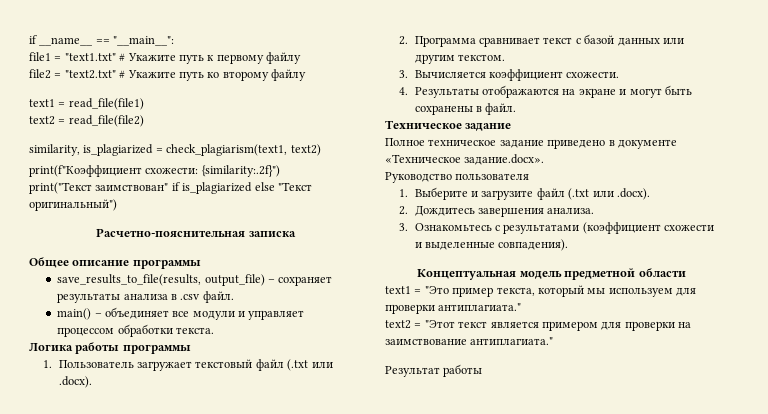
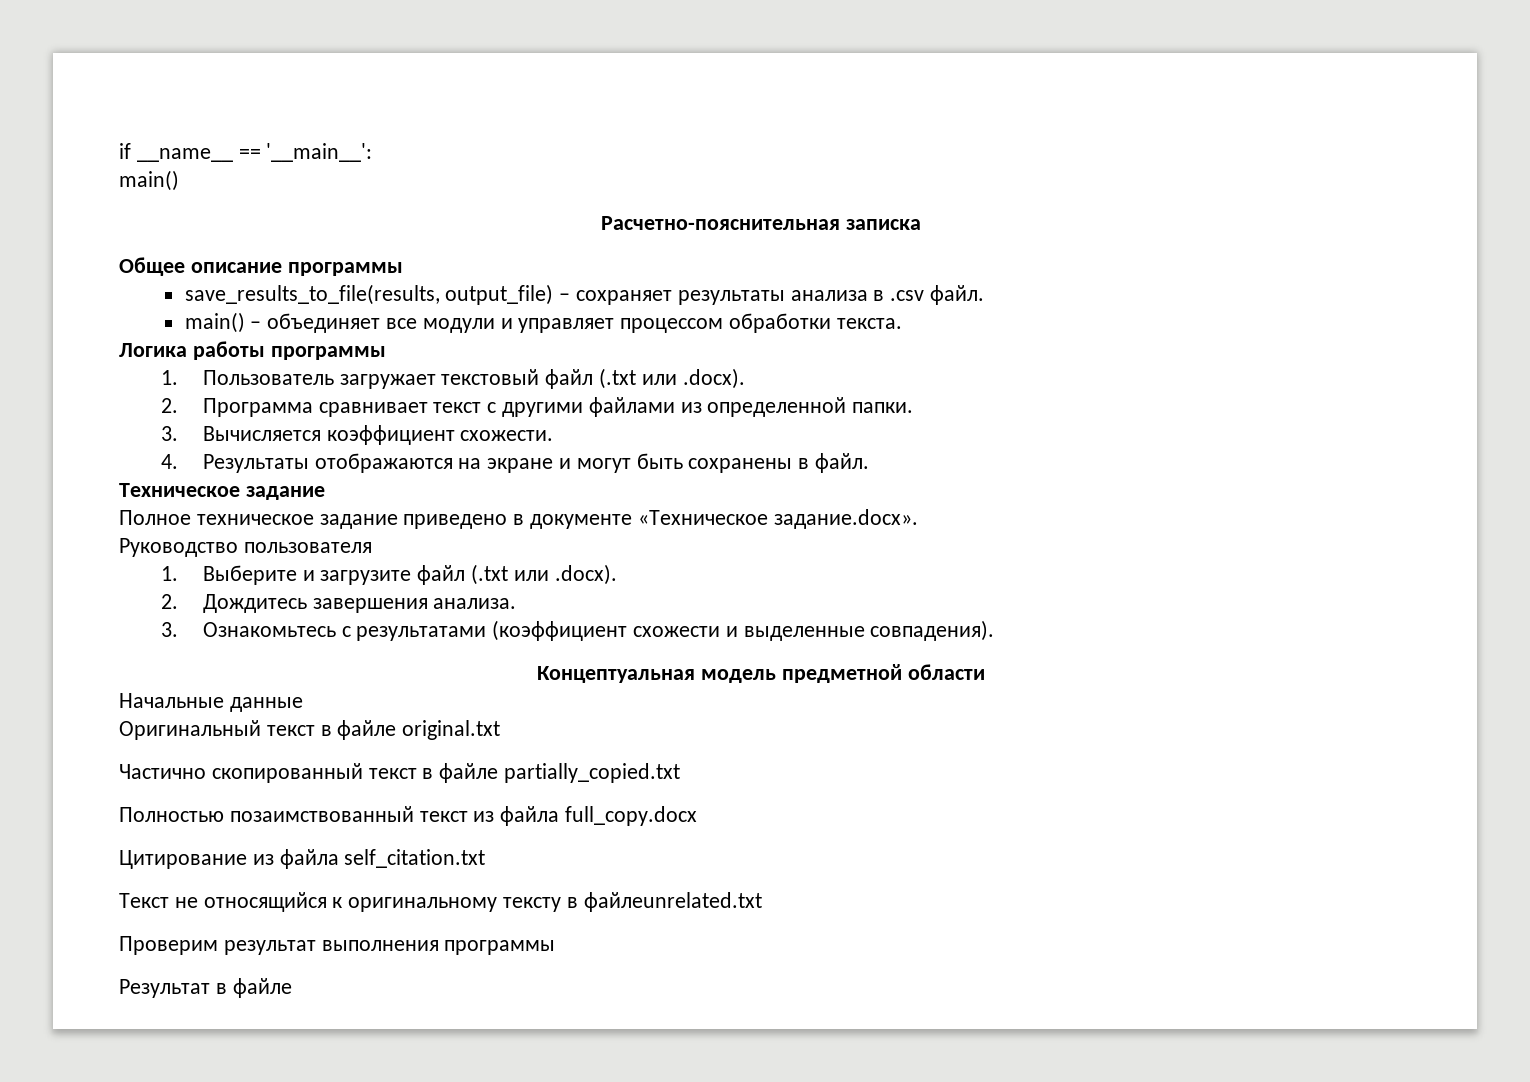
- if __name__ == "__main__":
- file1 = "text1.txt" # Укажите путь к первому файлу
- file2 = "text2.txt" # Укажите путь ко второму файлу
- text1 = read_file(file1)
- text2 = read_file(file2)
- similarity, is_plagiarized = check_plagiarism(text1, text2)
- print(f"Коэффициент схожести: {similarity:.2f}")
- print("Текст заимствован" if is_plagiarized else "Текст оригинальный")
+ if __name__ == '__main__':
+ main()
- 2. Программа сравнивает текст с базой данных или другим текстом.
+ 2. Программа сравнивает текст с другими файлами из определенной папки.
- text1 = "Это пример текста, который мы используем для проверки антиплагиата."
- text2 = "Этот текст является примером для проверки на заимствование антиплагиата."
+ Начальные данные
+ Оригинальный текст в файле original.txt
+ Частично скопированный текст в файле partially_copied.txt
+ Полностью позаимствованный текст из файла full_copy.docx
+ Цитирование из файла self_citation.txt
+ Текст не относящийся к оригинальному тексту в файлеunrelated.txt
+ Проверим результат выполнения программы
- Результат работы
+ Результат в файле

